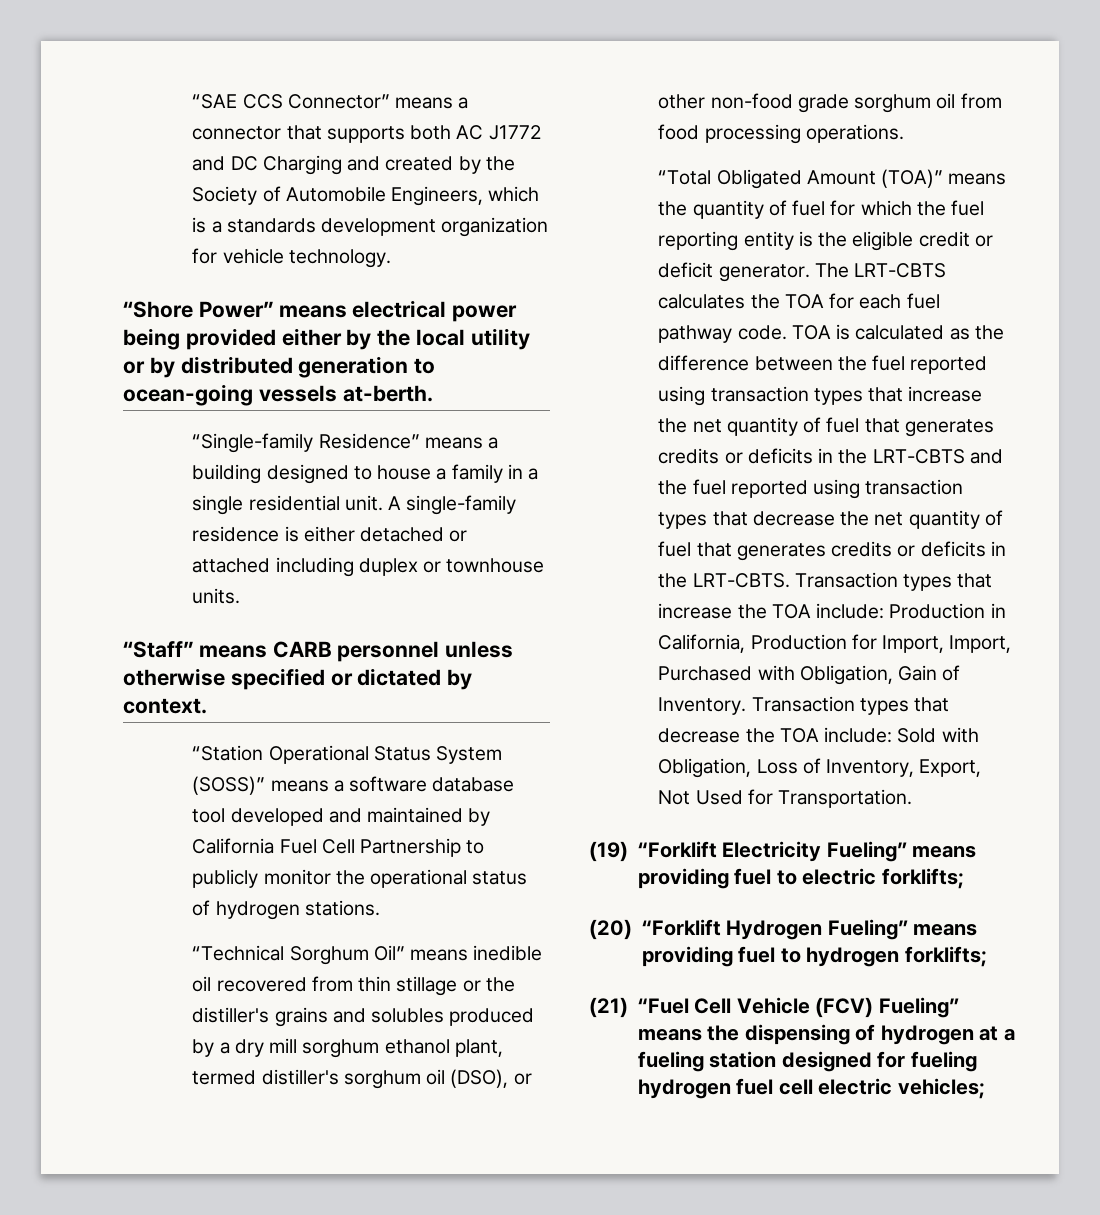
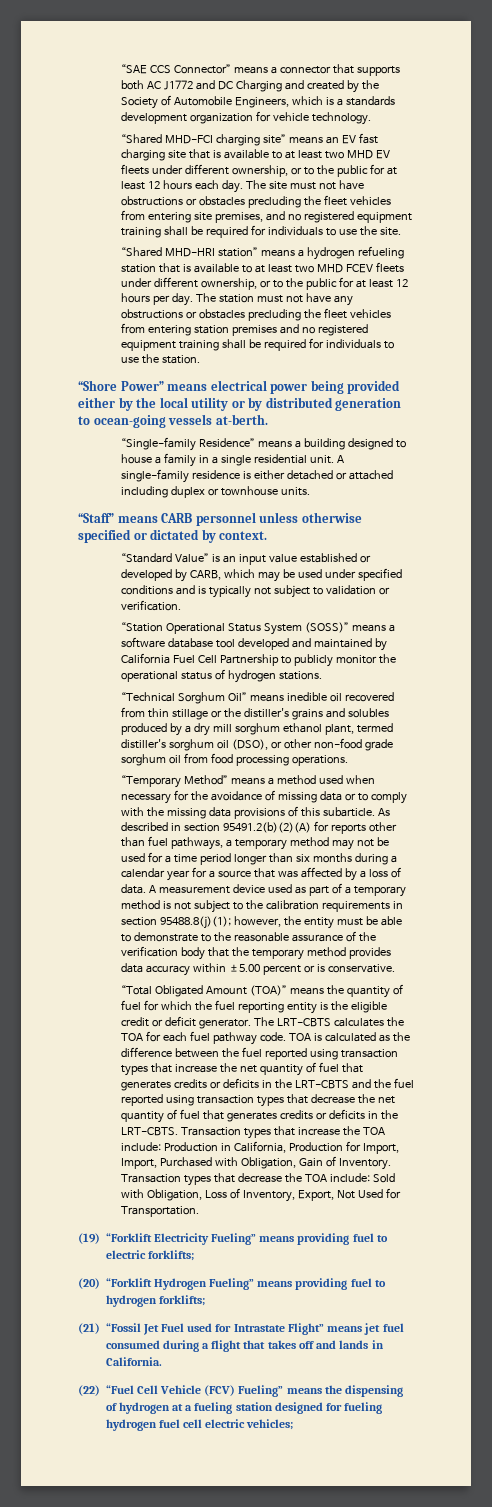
+ “Shared MHD-FCI charging site” means an EV fast charging site that is available to at least two MHD EV fleets under different ownership, or to the public for at least 12 hours each day. The site must not have obstructions or obstacles precluding the fleet vehicles from entering site premises, and no registered equipment training shall be required for individuals to use the site.
+ “Shared MHD-HRI station” means a hydrogen refueling station that is available to at least two MHD FCEV fleets under different ownership, or to the public for at least 12 hours per day. The station must not have any obstructions or obstacles precluding the fleet vehicles from entering station premises and no registered equipment training shall be required for individuals to use the station.
+ “Standard Value” is an input value established or developed by CARB, which may be used under specified conditions and is typically not subject to validation or verification.
+ “Temporary Method” means a method used when necessary for the avoidance of missing data or to comply with the missing data provisions of this subarticle. As described in section 95491.2(b)(2)(A) for reports other than fuel pathways, a temporary method may not be used for a time period longer than six months during a calendar year for a source that was affected by a loss of data. A measurement device used as part of a temporary method is not subject to the calibration requirements in section 95488.8(j)(1); however, the entity must be able to demonstrate to the reasonable assurance of the verification body that the temporary method provides data accuracy within ±5.00 percent or is conservative.
- (21) “Fuel Cell Vehicle (FCV) Fueling” means the dispensing of hydrogen at a fueling station designed for fueling hydrogen fuel cell electric vehicles;
+ (21) “Fossil Jet Fuel used for Intrastate Flight” means jet fuel consumed during a flight that takes off and lands in California.
+ (22) “Fuel Cell Vehicle (FCV) Fueling” means the dispensing of hydrogen at a fueling station designed for fueling hydrogen fuel cell electric vehicles;

